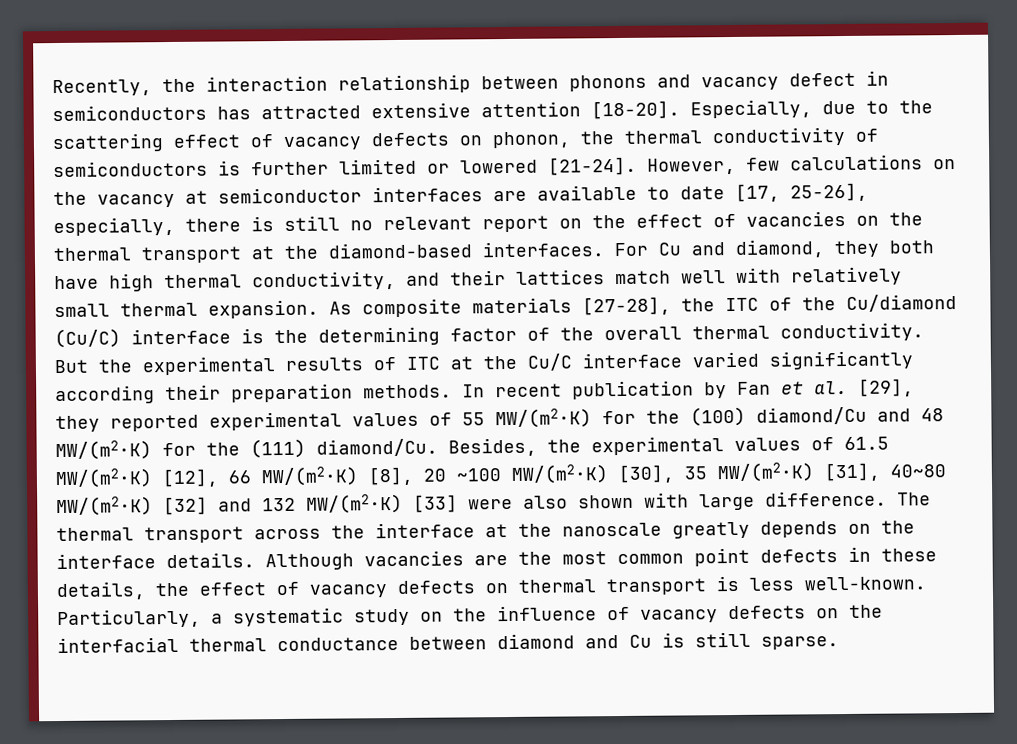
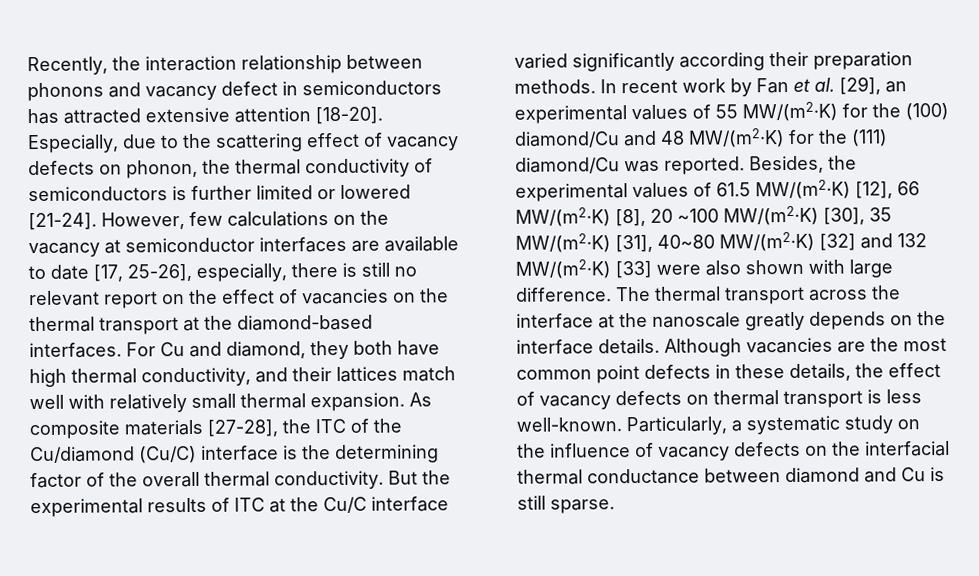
- In recent publication by Fan et al. [29], they reported experimental values of 55 MW/(m2·K) for the (100) diamond/Cu and 48 MW/(m2·K) for the (111) diamond/Cu.
+ In recent work by Fan et al. [29], an experimental values of 55 MW/(m2·K) for the (100) diamond/Cu and 48 MW/(m2·K) for the (111) diamond/Cu was reported.

